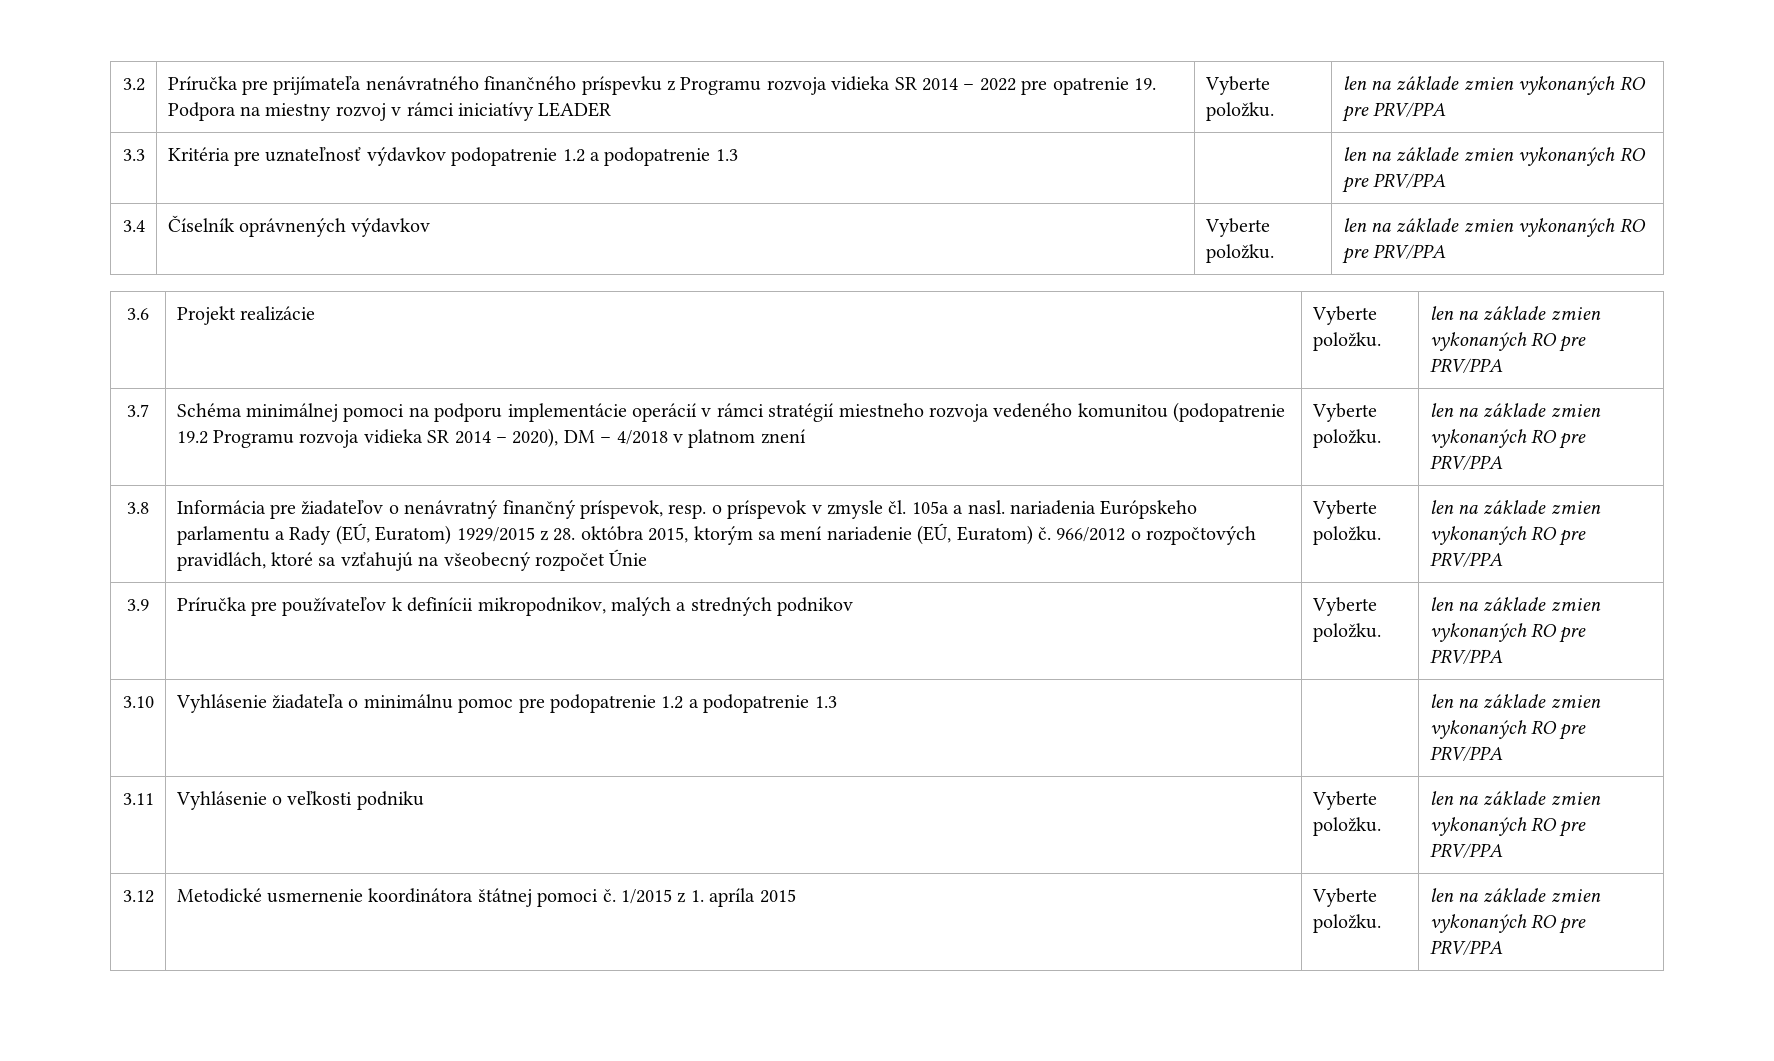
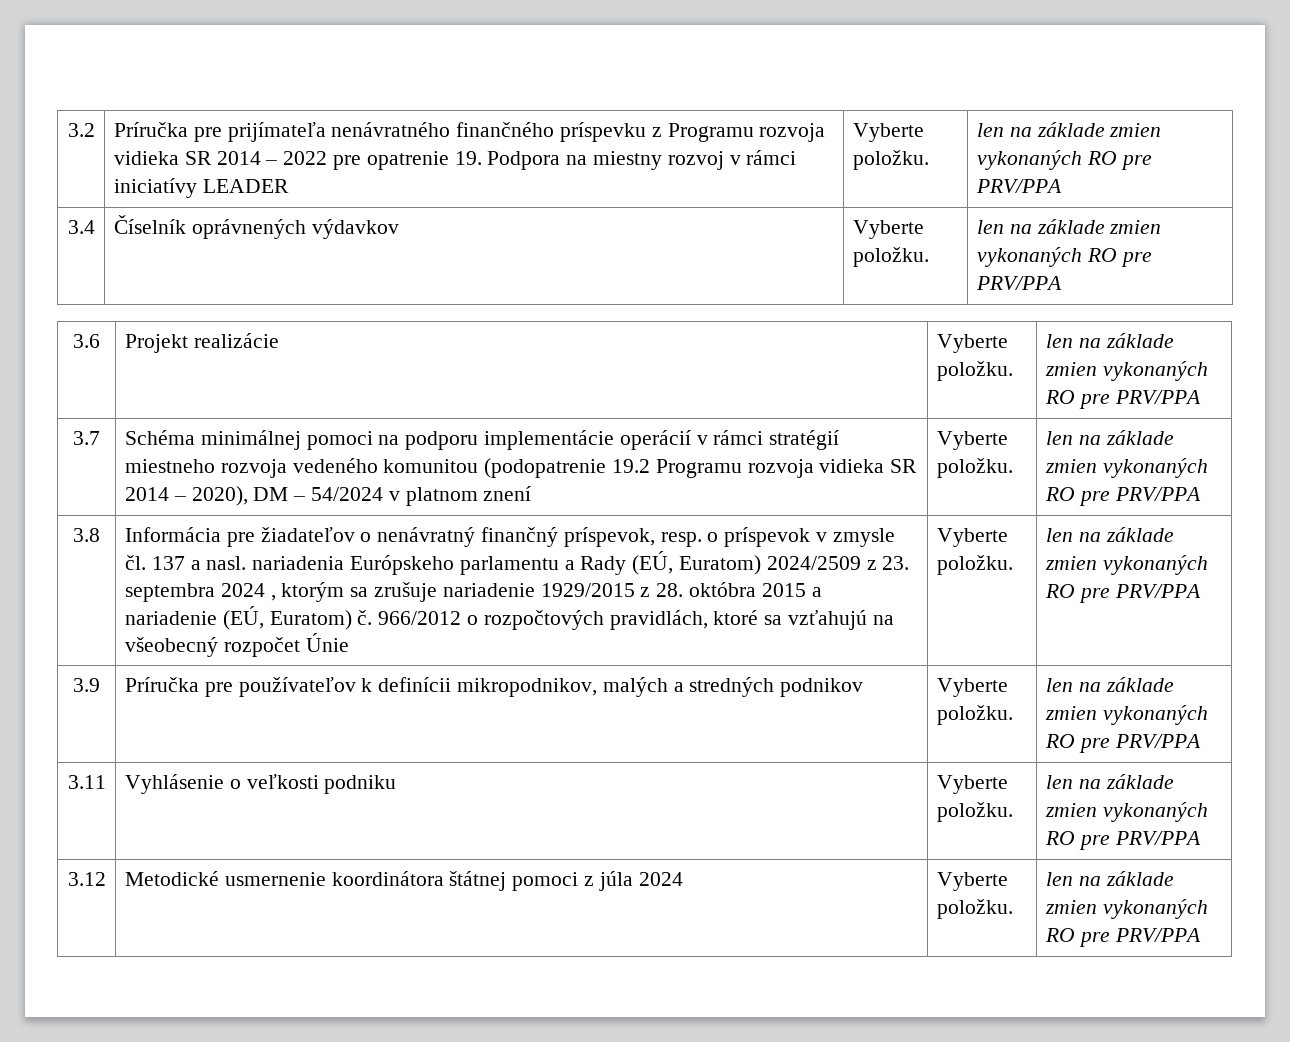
- 3.3 | Kritéria pre uznateľnosť výdavkov podopatrenie 1.2 a podopatrenie 1.3 | | len na základe zmien vykonaných RO pre PRV/PPA
- 3.7 | Schéma minimálnej pomoci na podporu implementácie operácií v rámci stratégií miestneho rozvoja vedeného komunitou (podopatrenie 19.2 Programu rozvoja vidieka SR 2014 – 2020), DM – 4/2018 v platnom znení | Vyberte položku. | len na základe zmien vykonaných RO pre PRV/PPA
+ 3.7 | Schéma minimálnej pomoci na podporu implementácie operácií v rámci stratégií miestneho rozvoja vedeného komunitou (podopatrenie 19.2 Programu rozvoja vidieka SR 2014 – 2020), DM – 54/2024 v platnom znení | Vyberte položku. | len na základe zmien vykonaných RO pre PRV/PPA
- Informácia pre žiadateľov o nenávratný finančný príspevok, resp. o príspevok v zmysle čl. 105a a nasl. nariadenia Európskeho parlamentu a Rady (EÚ, Euratom) 1929/2015 z 28. októbra 2015, ktorým sa mení nariadenie (EÚ, Euratom) č.
+ Informácia pre žiadateľov o nenávratný finančný príspevok, resp. o príspevok v zmysle čl. 137 a nasl. nariadenia Európskeho parlamentu a Rady (EÚ, Euratom) 2024/2509 z 23. septembra 2024 , ktorým sa zrušuje nariadenie 1929/2015 z 28. októbra 2015 a nariadenie (EÚ, Euratom) č.
- 3.10 | Vyhlásenie žiadateľa o minimálnu pomoc pre podopatrenie 1.2 a podopatrenie 1.3 | | len na základe zmien vykonaných RO pre PRV/PPA
- 3.12 | Metodické usmernenie koordinátora štátnej pomoci č. 1/2015 z 1. apríla 2015 | Vyberte položku. | len na základe zmien vykonaných RO pre PRV/PPA
+ 3.12 | Metodické usmernenie koordinátora štátnej pomoci z júla 2024 | Vyberte položku. | len na základe zmien vykonaných RO pre PRV/PPA

